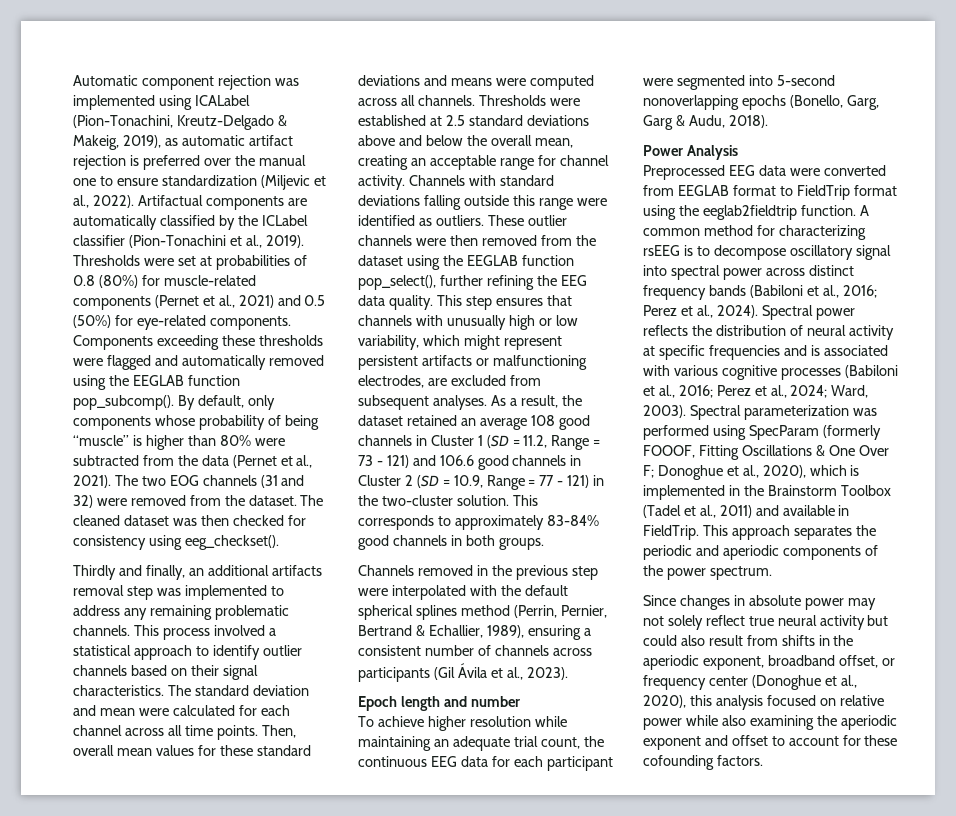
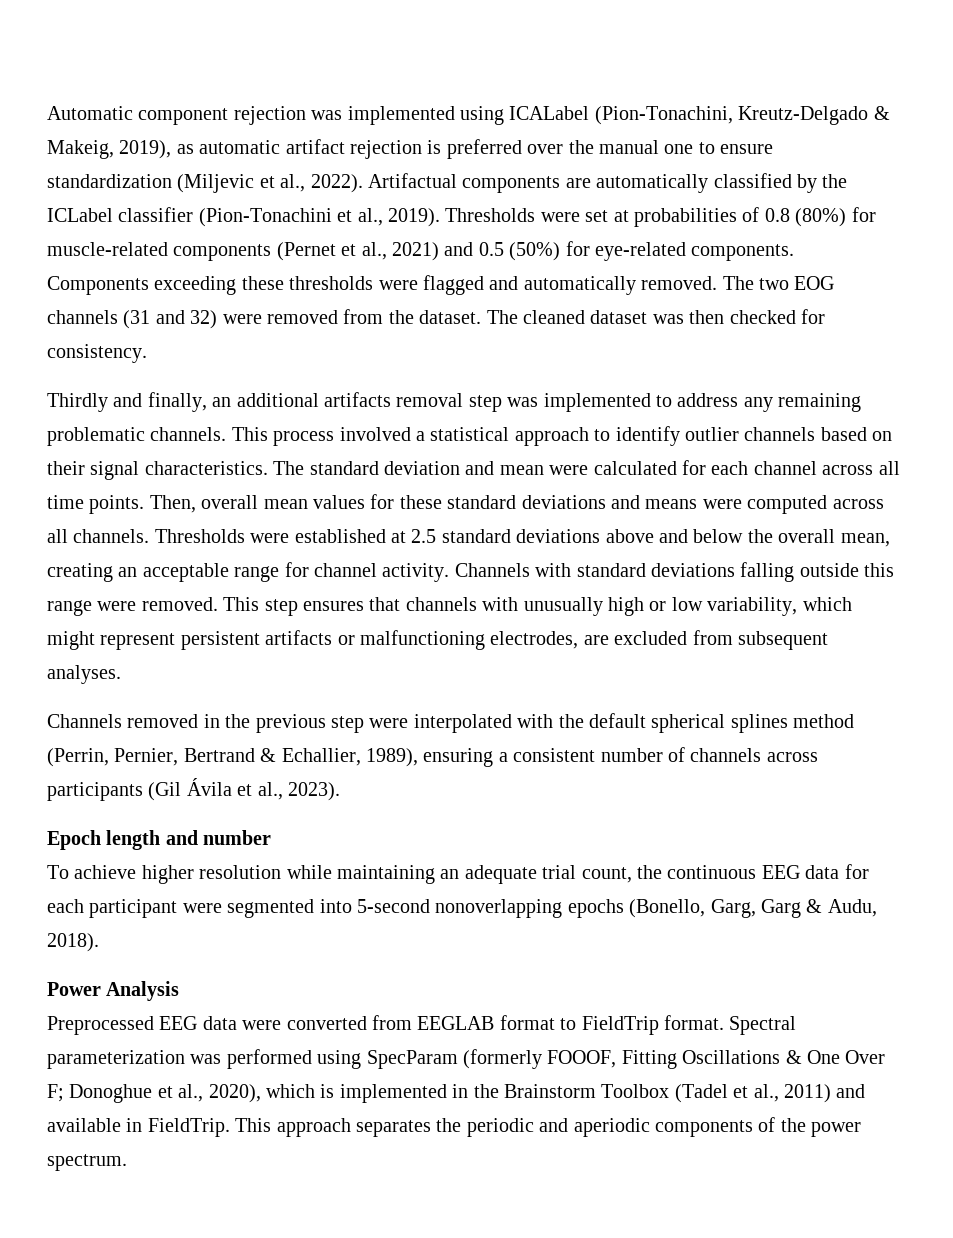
- Components exceeding these thresholds were flagged and automatically removed using the EEGLAB function pop_subcomp(). By default, only components whose probability of being “muscle” is higher than 80% were subtracted from the data (Pernet et al., 2021).
+ Components exceeding these thresholds were flagged and automatically removed.
- The cleaned dataset was then checked for consistency using eeg_checkset().
+ The cleaned dataset was then checked for consistency.
- Channels with standard deviations falling outside this range were identified as outliers. These outlier channels were then removed from the dataset using the EEGLAB function pop_select(), further refining the EEG data quality.
+ Channels with standard deviations falling outside this range were removed.
- As a result, the dataset retained an average 108 good channels in Cluster 1 (SD = 11.2, Range = 73 - 121) and 106.6 good channels in Cluster 2 (SD = 10.9, Range = 77 - 121) in the two-cluster solution. This corresponds to approximately 83-84% good channels in both groups.
- Preprocessed EEG data were converted from EEGLAB format to FieldTrip format using the eeglab2fieldtrip function. A common method for characterizing rsEEG is to decompose oscillatory signal into spectral power across distinct frequency bands (Babiloni et al., 2016; Perez et al., 2024). Spectral power reflects the distribution of neural activity at specific frequencies and is associated with various cognitive processes (Babiloni et al., 2016; Perez et al., 2024; Ward, 2003).
+ Preprocessed EEG data were converted from EEGLAB format to FieldTrip format.
- Since changes in absolute power may not solely reflect true neural activity but could also result from shifts in the aperiodic exponent, broadband offset, or frequency center (Donoghue et al., 2020), this analysis focused on relative power while also examining the aperiodic exponent and offset to account for these cofounding factors.

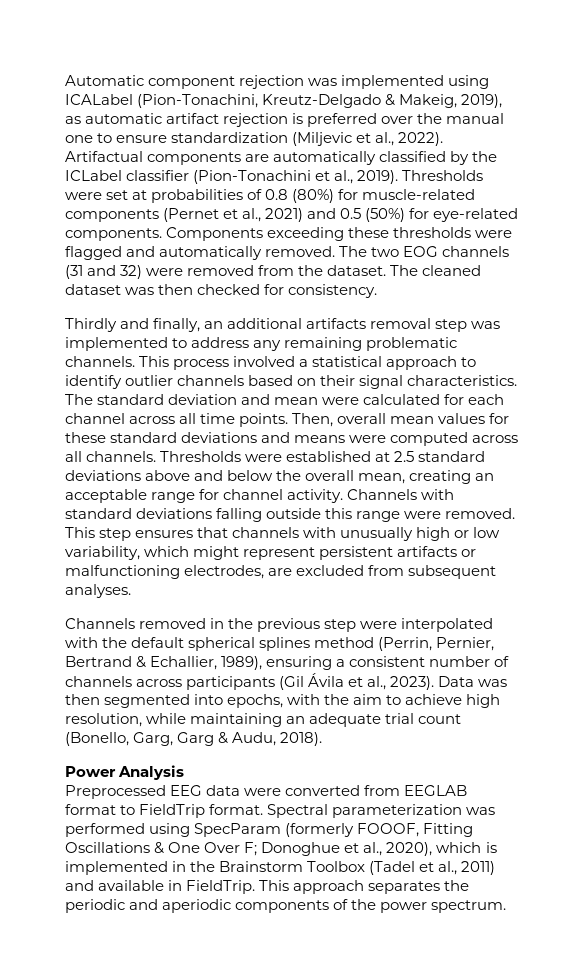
- Channels removed in the previous step were interpolated with the default spherical splines method (Perrin, Pernier, Bertrand & Echallier, 1989), ensuring a consistent number of channels across participants (Gil Ávila et al., 2023).
- Epoch length and number
- To achieve higher resolution while maintaining an adequate trial count, the continuous EEG data for each participant were segmented into 5-second nonoverlapping epochs (Bonello, Garg, Garg & Audu, 2018).
+ Channels removed in the previous step were interpolated with the default spherical splines method (Perrin, Pernier, Bertrand & Echallier, 1989), ensuring a consistent number of channels across participants (Gil Ávila et al., 2023). Data was then segmented into epochs, with the aim to achieve high resolution, while maintaining an adequate trial count (Bonello, Garg, Garg & Audu, 2018).

